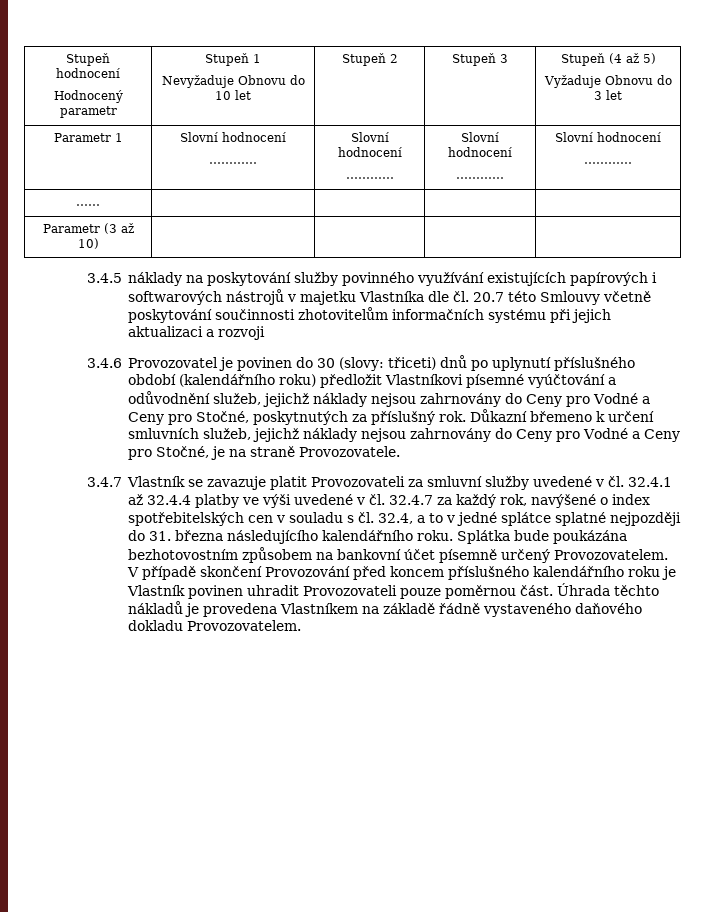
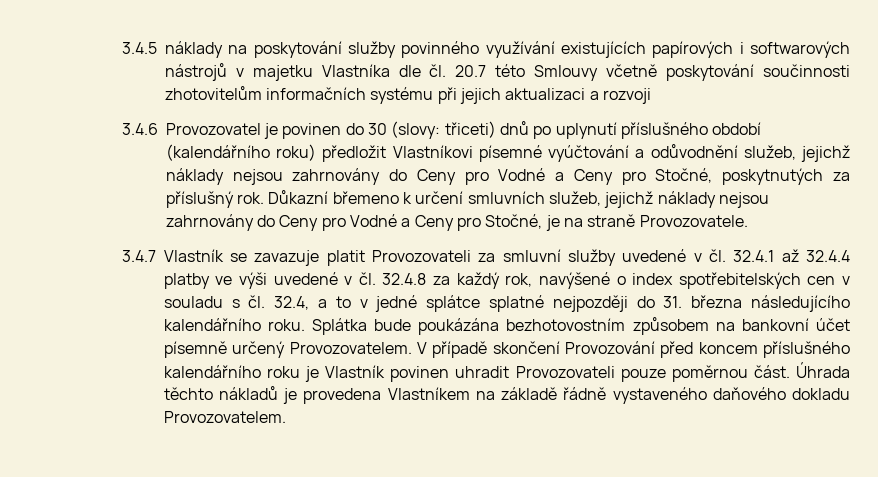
- Stupeň hodnocení
- Hodnocený parametr | Stupeň 1
- Nevyžaduje Obnovu do 10 let | Stupeň 2 | Stupeň 3 | Stupeň (4 až 5)
- Vyžaduje Obnovu do 3 let
- Parametr 1 | Slovní hodnocení
- ………… | Slovní hodnocení
- ………… | Slovní hodnocení
- ………… | Slovní hodnocení
- …………
- …… | | | |
- Parametr (3 až 10) | | | |
- 3.4.7 Vlastník se zavazuje platit Provozovateli za smluvní služby uvedené v čl. 32.4.1 až 32.4.4 platby ve výši uvedené v čl. 32.4.7 za každý rok, navýšené o index spotřebitelských cen v souladu s čl. 32.4, a to v jedné splátce splatné nejpozději do 31. března následujícího kalendářního roku.
+ 3.4.7 Vlastník se zavazuje platit Provozovateli za smluvní služby uvedené v čl. 32.4.1 až 32.4.4 platby ve výši uvedené v čl. 32.4.8 za každý rok, navýšené o index spotřebitelských cen v souladu s čl. 32.4, a to v jedné splátce splatné nejpozději do 31. března následujícího kalendářního roku.

